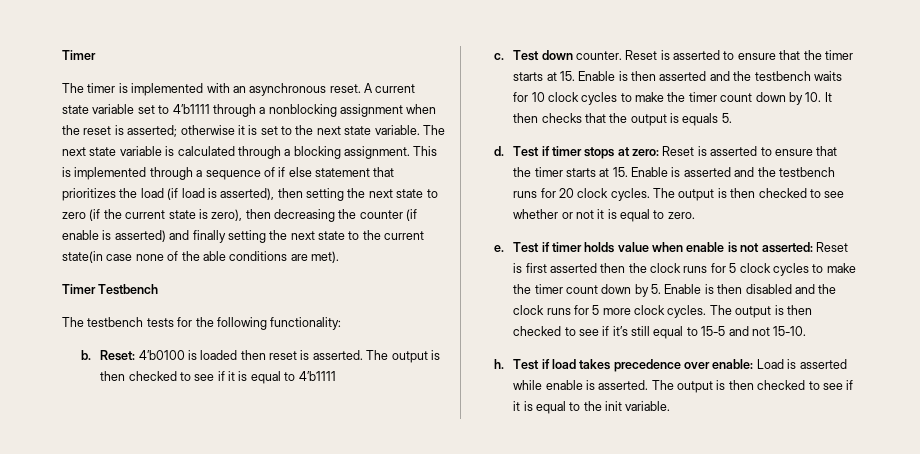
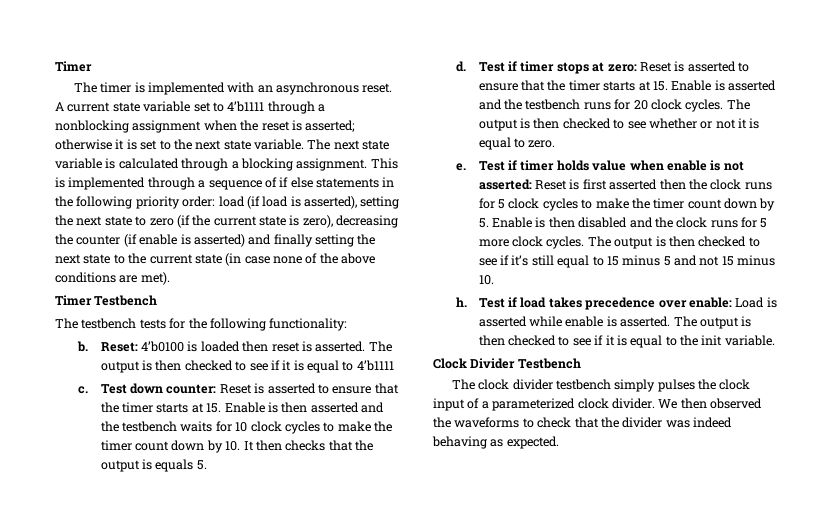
- This is implemented through a sequence of if else statement that prioritizes the load (if load is asserted), then setting the next state to zero (if the current state is zero), then decreasing the counter (if enable is asserted) and finally setting the next state to the current state(in case none of the able conditions are met).
+ This is implemented through a sequence of if else statements in the following priority order: load (if load is asserted), setting the next state to zero (if the current state is zero), decreasing the counter (if enable is asserted) and finally setting the next state to the current state (in case none of the above conditions are met).
- Test down counter. Reset is asserted to ensure that the timer starts at 15. Enable is then asserted and the testbench waits for 10 clock cycles to make the timer count down by 10. It then checks that the output is equals 5.
+ Test down counter: Reset is asserted to ensure that the timer starts at 15. Enable is then asserted and the testbench waits for 10 clock cycles to make the timer count down by 10. It then checks that the output is equals 5.
- The output is then checked to see if it’s still equal to 15-5 and not 15-10.
+ The output is then checked to see if it’s still equal to 15 minus 5 and not 15 minus 10.
+ Clock Divider Testbench
+ The clock divider testbench simply pulses the clock input of a parameterized clock divider. We then observed the waveforms to check that the divider was indeed behaving as expected.

